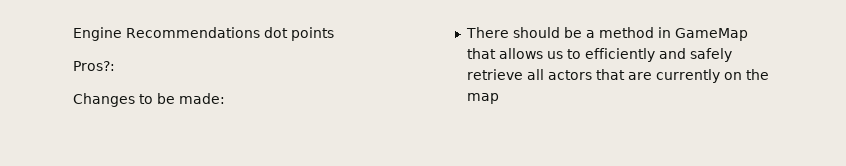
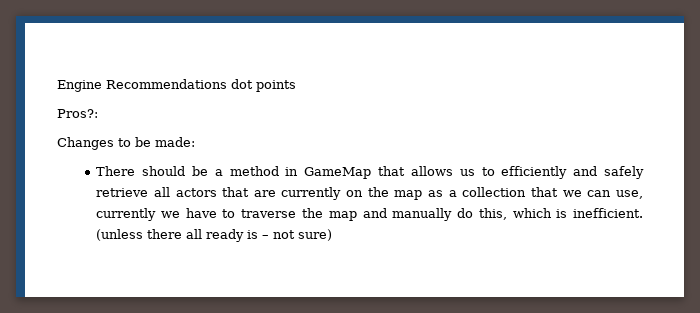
- There should be a method in GameMap that allows us to efficiently and safely retrieve all actors that are currently on the map
+ There should be a method in GameMap that allows us to efficiently and safely retrieve all actors that are currently on the map as a collection that we can use, currently we have to traverse the map and manually do this, which is inefficient. (unless there all ready is – not sure)

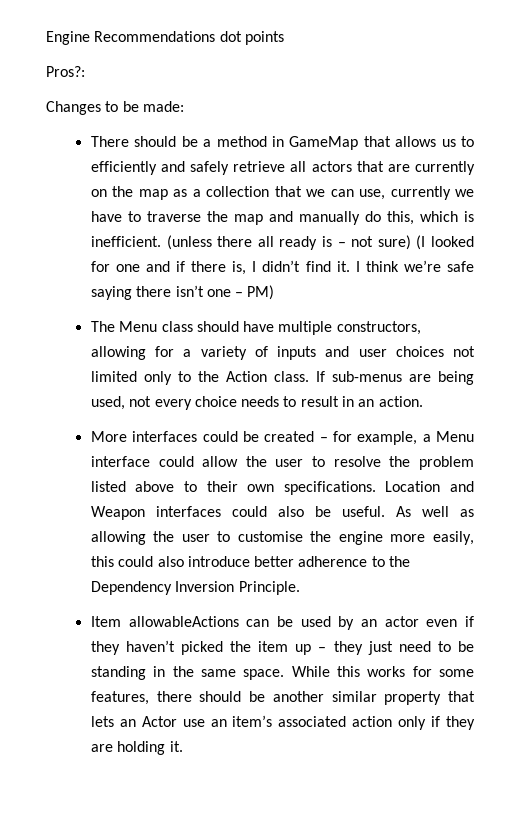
- (unless there all ready is – not sure)
+ (unless there all ready is – not sure) (I looked for one and if there is, I didn’t find it. I think we’re safe saying there isn’t one – PM)
+ The Menu class should have multiple constructors, allowing for a variety of inputs and user choices not limited only to the Action class. If sub-menus are being used, not every choice needs to result in an action.
+ More interfaces could be created – for example, a Menu interface could allow the user to resolve the problem listed above to their own specifications. Location and Weapon interfaces could also be useful. As well as allowing the user to customise the engine more easily, this could also introduce better adherence to the Dependency Inversion Principle.
+ Item allowableActions can be used by an actor even if they haven’t picked the item up – they just need to be standing in the same space. While this works for some features, there should be another similar property that lets an Actor use an item’s associated action only if they are holding it.

